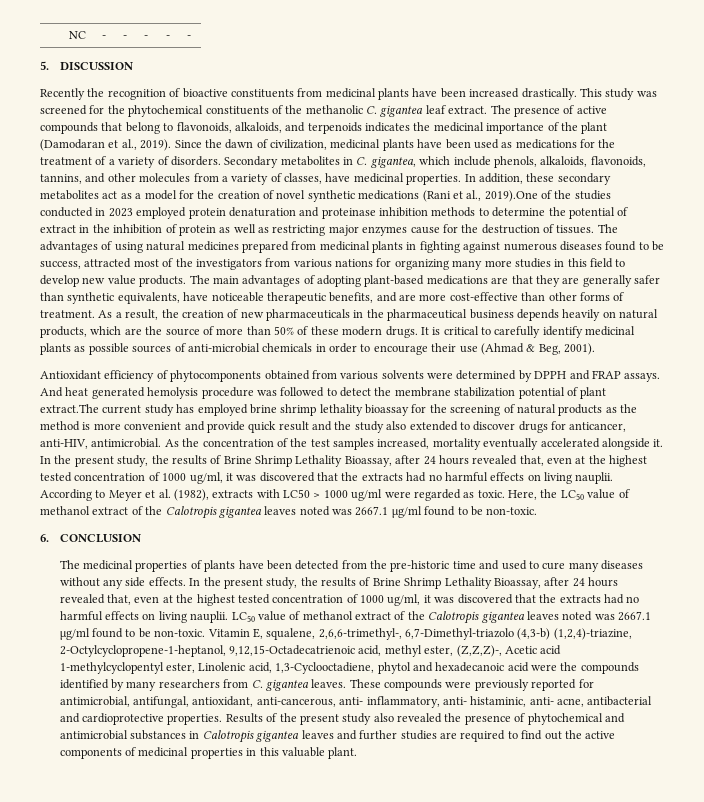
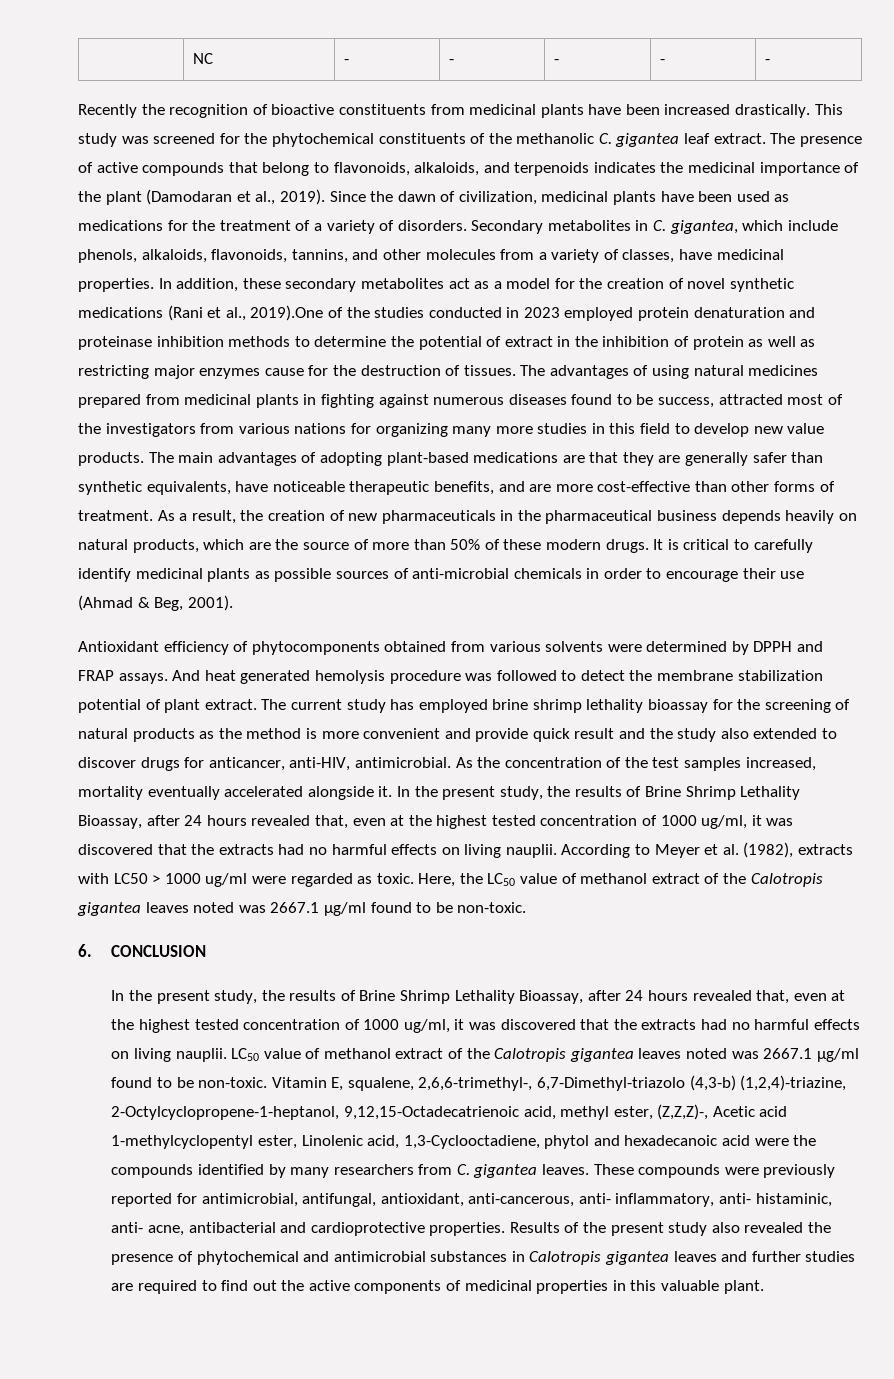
- 5. DISCUSSION
- And heat generated hemolysis procedure was followed to detect the membrane stabilization potential of plant extract.The current study has employed brine shrimp lethality bioassay for the screening of natural products as the method is more convenient and provide quick result and the study also extended to discover drugs for anticancer, anti-HIV, antimicrobial.
+ And heat generated hemolysis procedure was followed to detect the membrane stabilization potential of plant extract. The current study has employed brine shrimp lethality bioassay for the screening of natural products as the method is more convenient and provide quick result and the study also extended to discover drugs for anticancer, anti-HIV, antimicrobial.
- The medicinal properties of plants have been detected from the pre-historic time and used to cure many diseases without any side effects.

